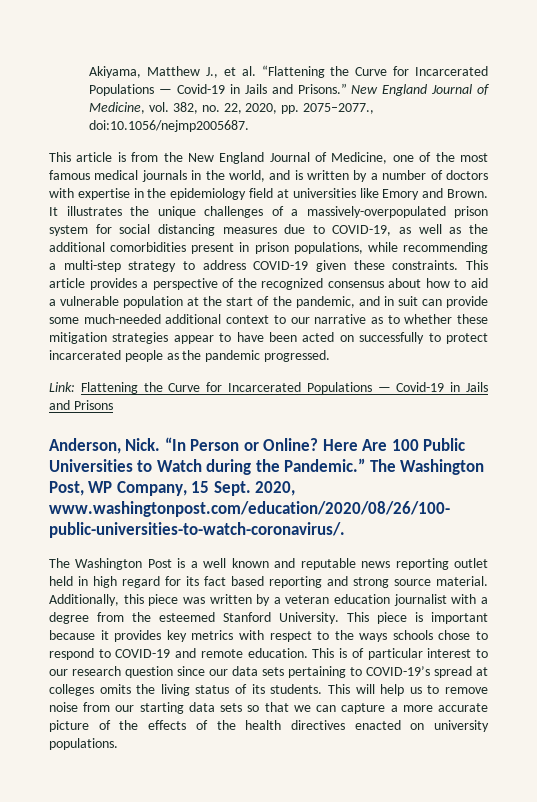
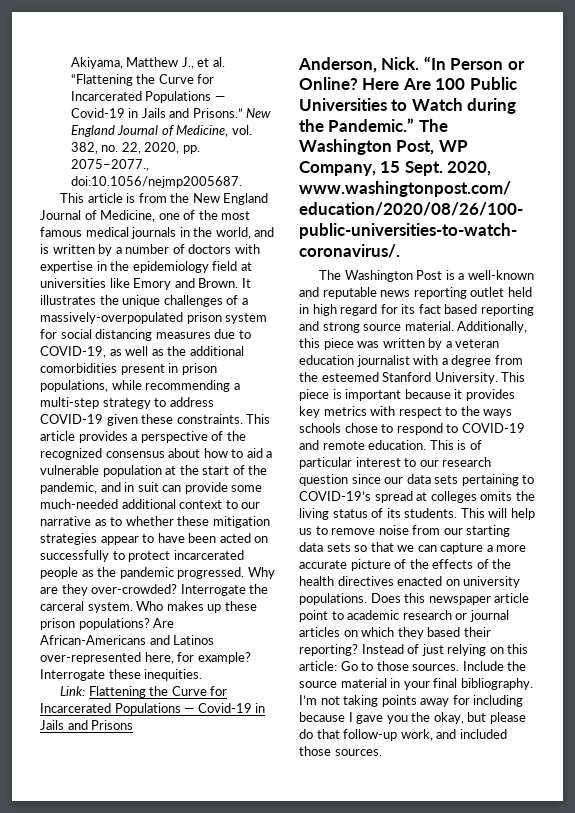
+ Why are they over-crowded? Interrogate the carceral system. Who makes up these prison populations? Are African-Americans and Latinos over-represented here, for example? Interrogate these inequities.
- The Washington Post is a well known and reputable news reporting outlet held in high regard for its fact based reporting and strong source material.
+ The Washington Post is a well-known and reputable news reporting outlet held in high regard for its fact based reporting and strong source material.
+ Does this newspaper article point to academic research or journal articles on which they based their reporting? Instead of just relying on this article: Go to those sources. Include the source material in your final bibliography. I’m not taking points away for including because I gave you the okay, but please do that follow-up work, and included those sources.

